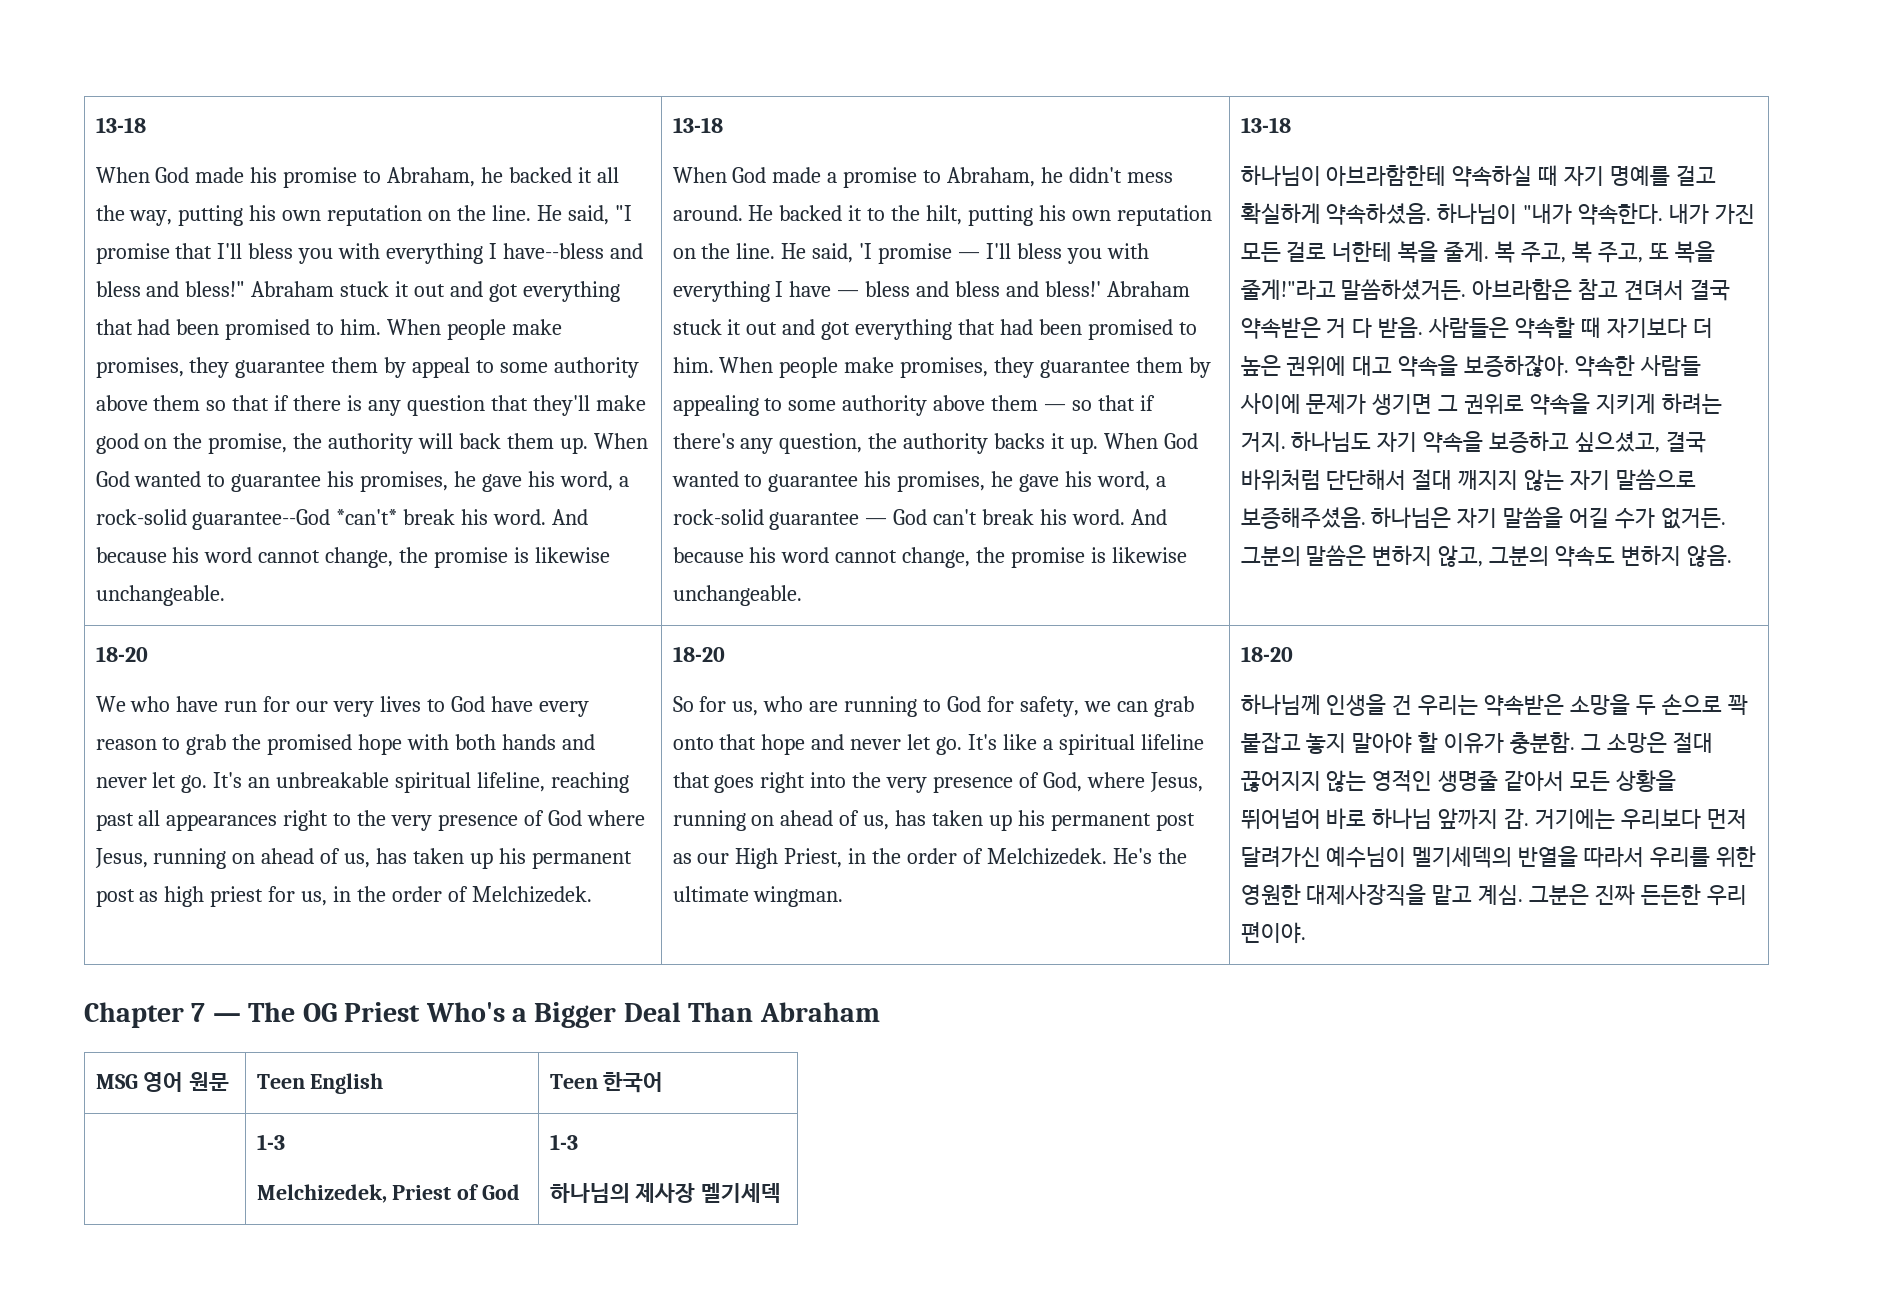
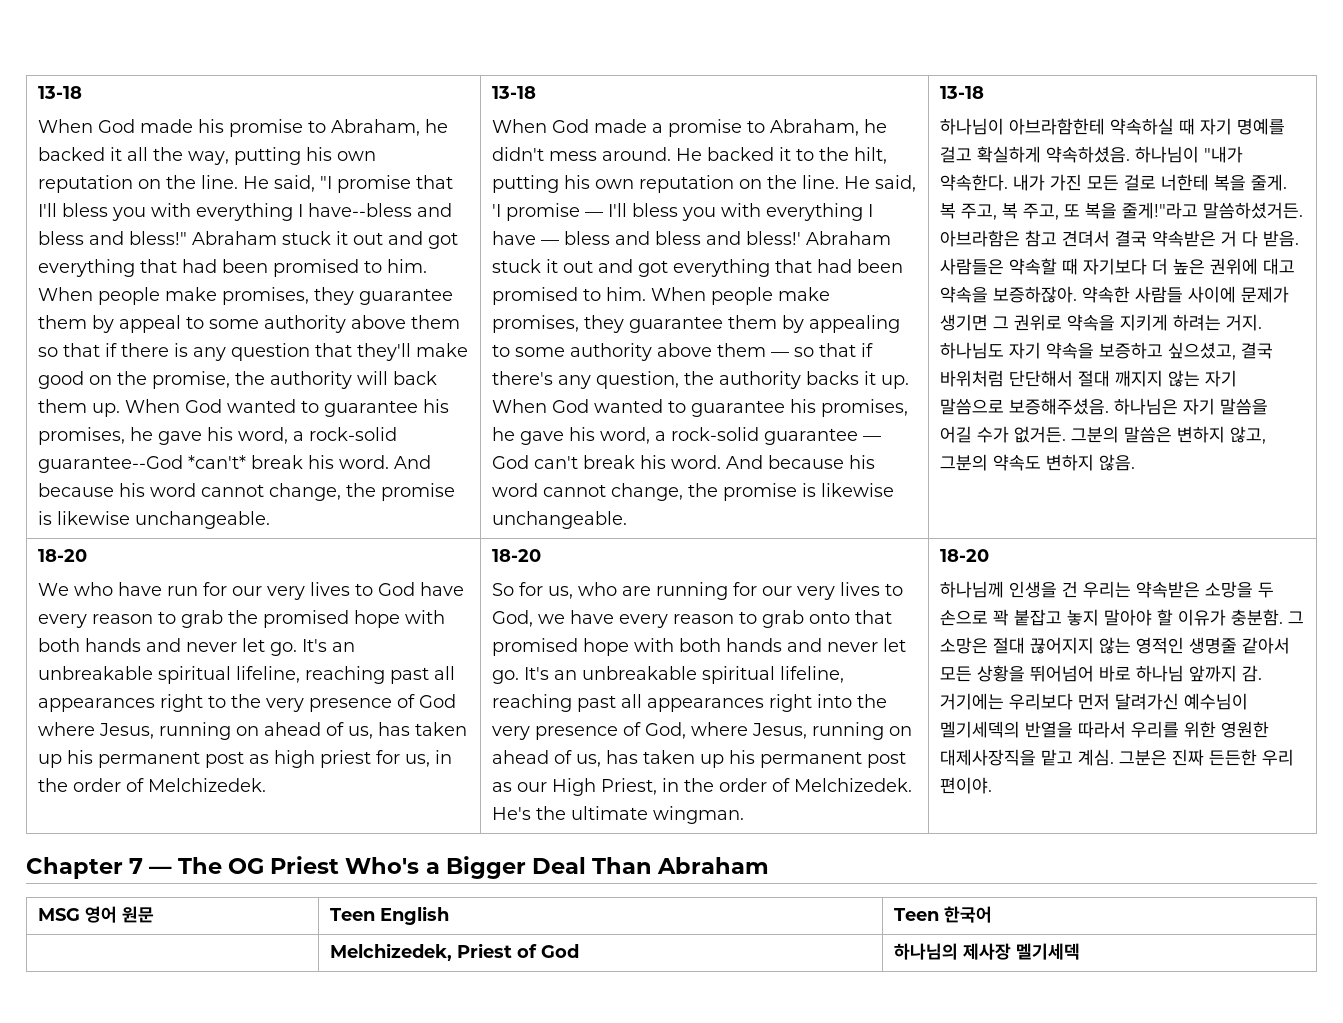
- So for us, who are running to God for safety, we can grab onto that hope and never let go. It's like a spiritual lifeline that goes right into the very presence of God, where Jesus, running on ahead of us, has taken up his permanent post as our High Priest, in the order of Melchizedek.
+ So for us, who are running for our very lives to God, we have every reason to grab onto that promised hope with both hands and never let go. It's an unbreakable spiritual lifeline, reaching past all appearances right into the very presence of God, where Jesus, running on ahead of us, has taken up his permanent post as our High Priest, in the order of Melchizedek.
  MSG 영어 원문 | Teen English | Teen 한국어
- | 1-3
- Melchizedek, Priest of God | 1-3
- 하나님의 제사장 멜기세덱
+ | Melchizedek, Priest of God | 하나님의 제사장 멜기세덱

